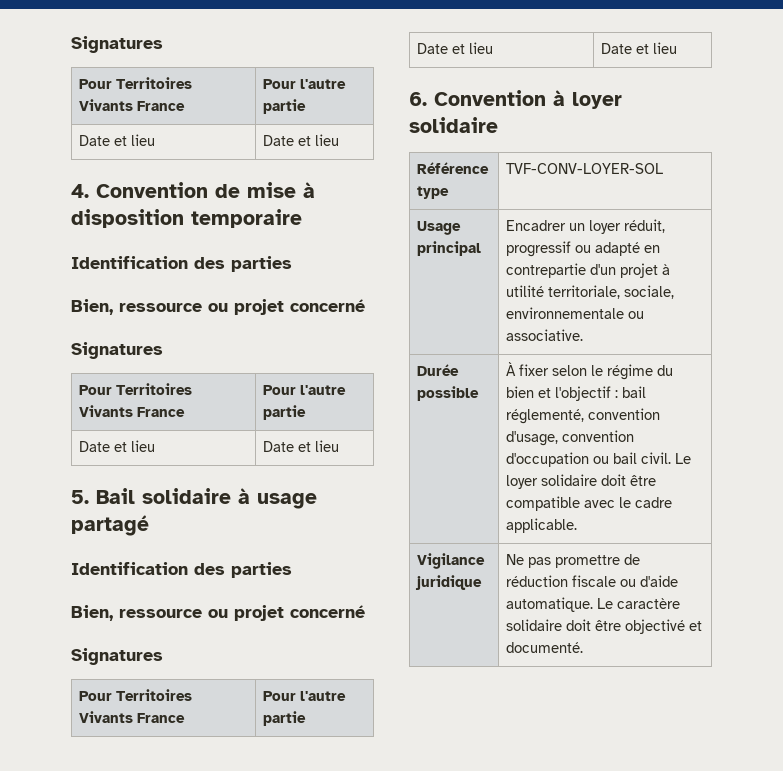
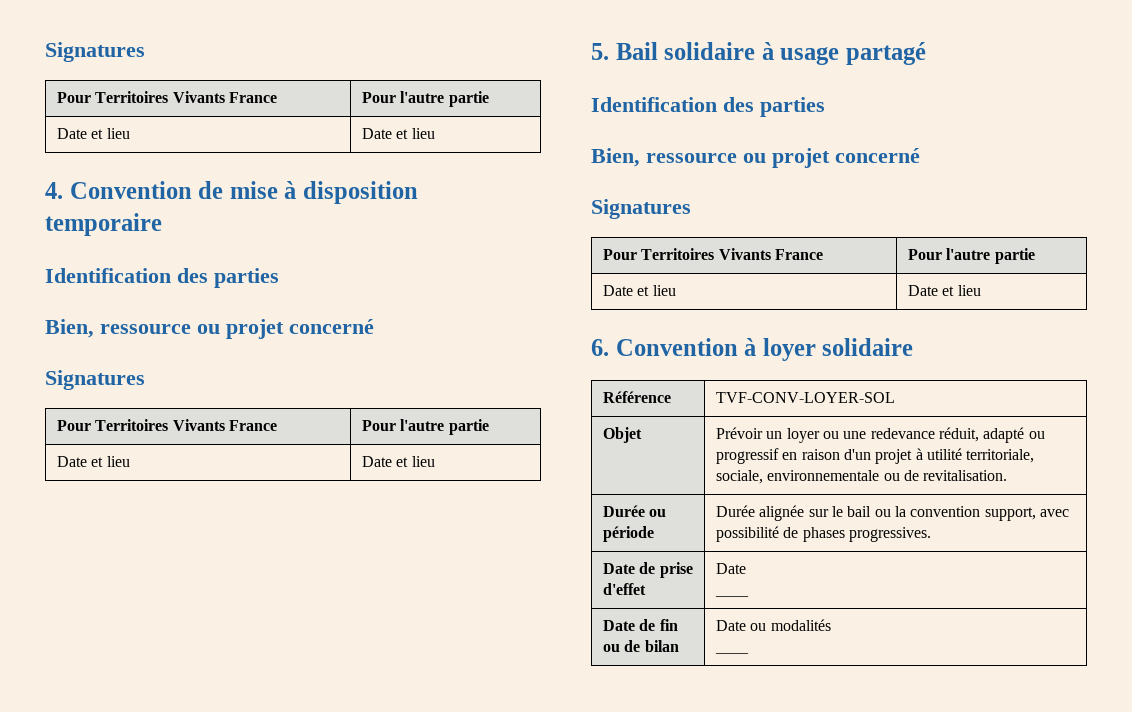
- Référence type | TVF-CONV-LOYER-SOL
+ Référence | TVF-CONV-LOYER-SOL
- Usage principal | Encadrer un loyer réduit, progressif ou adapté en contrepartie d'un projet à utilité territoriale, sociale, environnementale ou associative.
- Durée possible | À fixer selon le régime du bien et l'objectif : bail réglementé, convention d'usage, convention d'occupation ou bail civil. Le loyer solidaire doit être compatible avec le cadre applicable.
- Vigilance juridique | Ne pas promettre de réduction fiscale ou d'aide automatique. Le caractère solidaire doit être objectivé et documenté.
+ Objet | Prévoir un loyer ou une redevance réduit, adapté ou progressif en raison d'un projet à utilité territoriale, sociale, environnementale ou de revitalisation.
+ Durée ou période | Durée alignée sur le bail ou la convention support, avec possibilité de phases progressives.
+ Date de prise d'effet | Date
+ ____
+ Date de fin ou de bilan | Date ou modalités
+ ____

